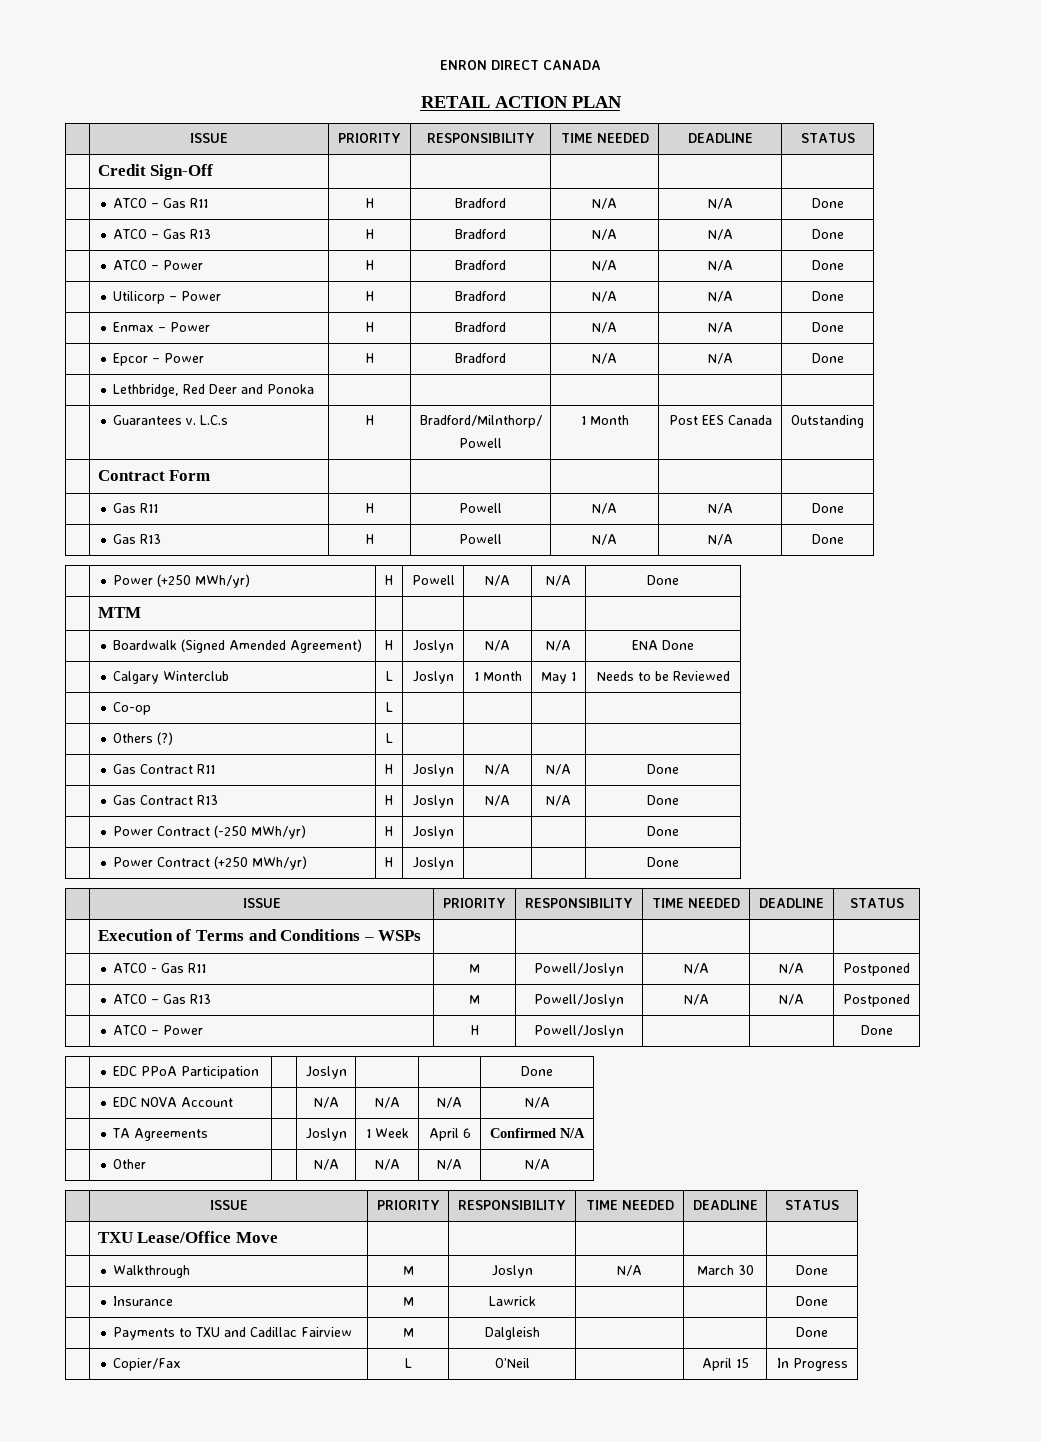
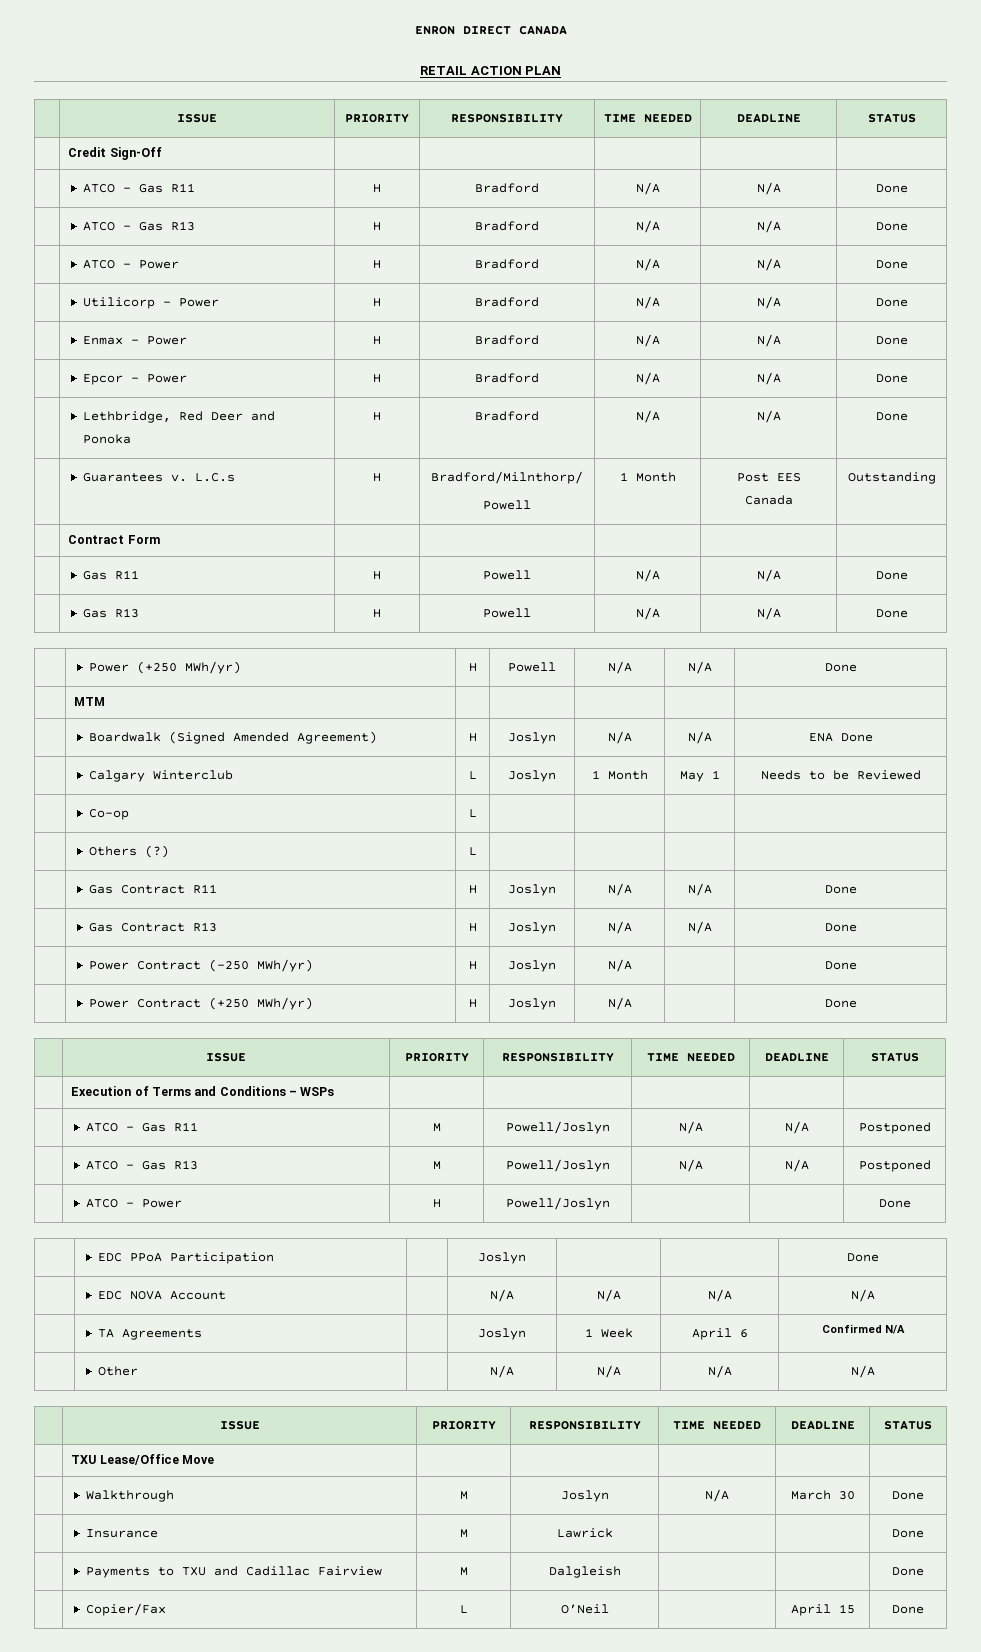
- | Lethbridge, Red Deer and Ponoka | | | | |
+ | Lethbridge, Red Deer and Ponoka | H | Bradford | N/A | N/A | Done
- | Power Contract (-250 MWh/yr) | H | Joslyn | | | Done
+ | Power Contract (-250 MWh/yr) | H | Joslyn | N/A | | Done
- | Power Contract (+250 MWh/yr) | H | Joslyn | | | Done
+ | Power Contract (+250 MWh/yr) | H | Joslyn | N/A | | Done
- | Copier/Fax | L | O’Neil | | April 15 | In Progress
+ | Copier/Fax | L | O’Neil | | April 15 | Done

